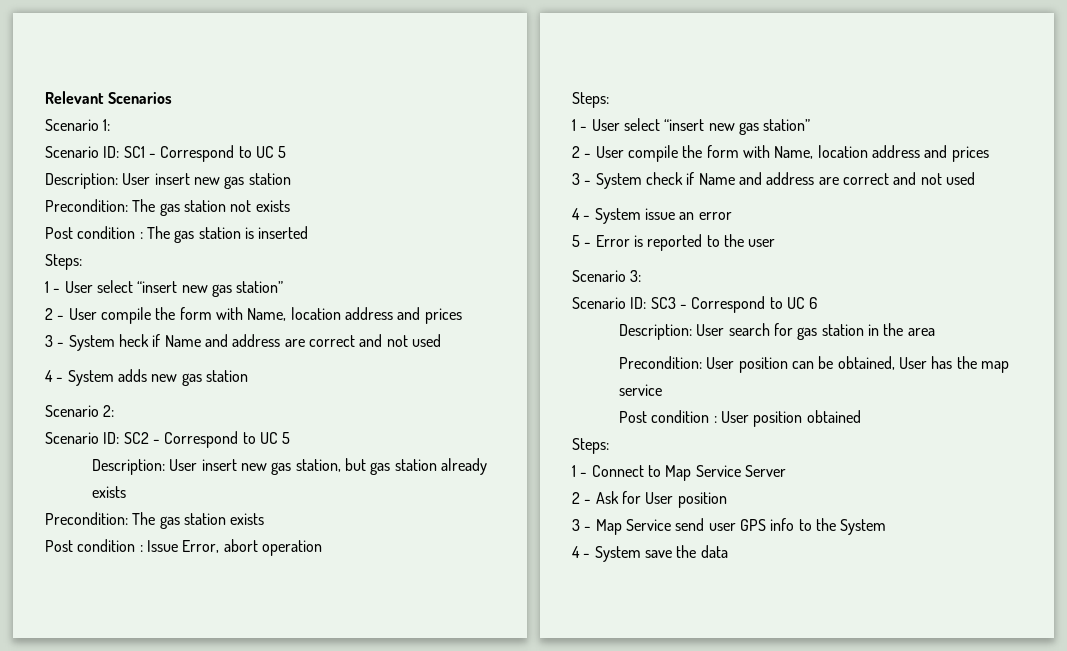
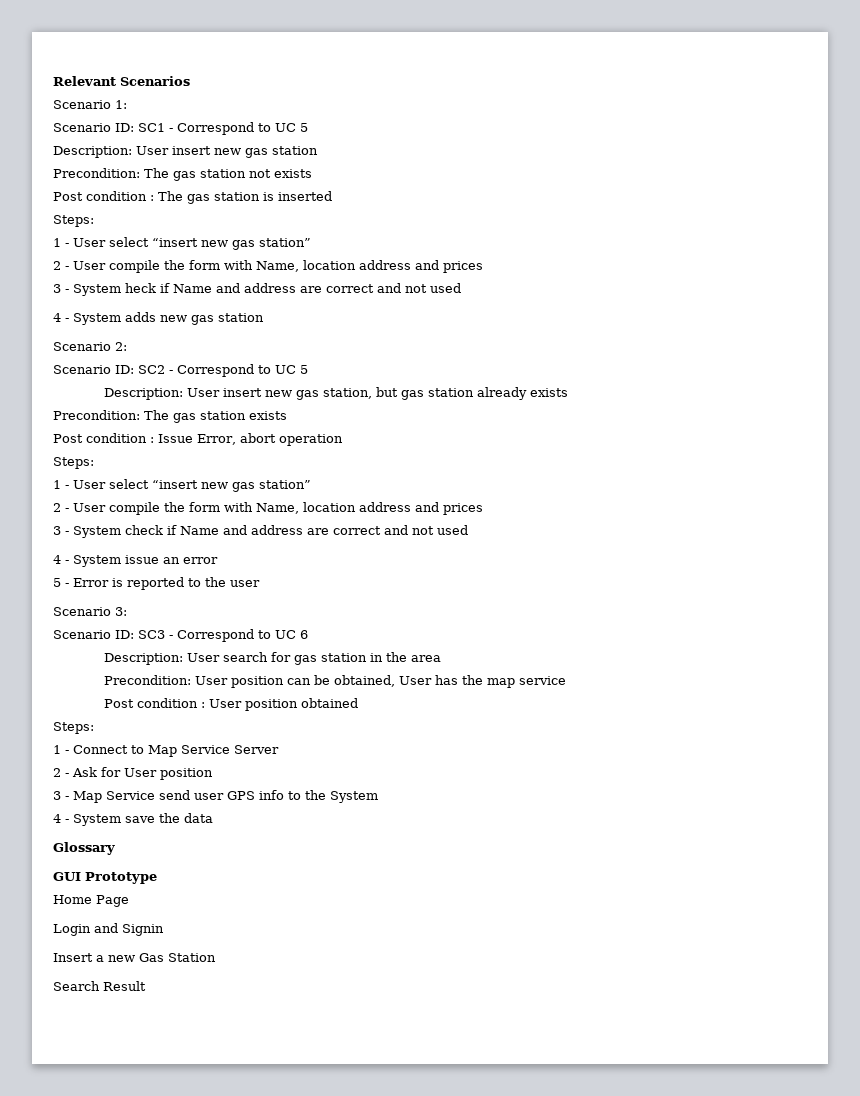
+ Glossary
+ GUI Prototype
+ Home Page
+ Login and Signin
+ Insert a new Gas Station
+ Search Result

